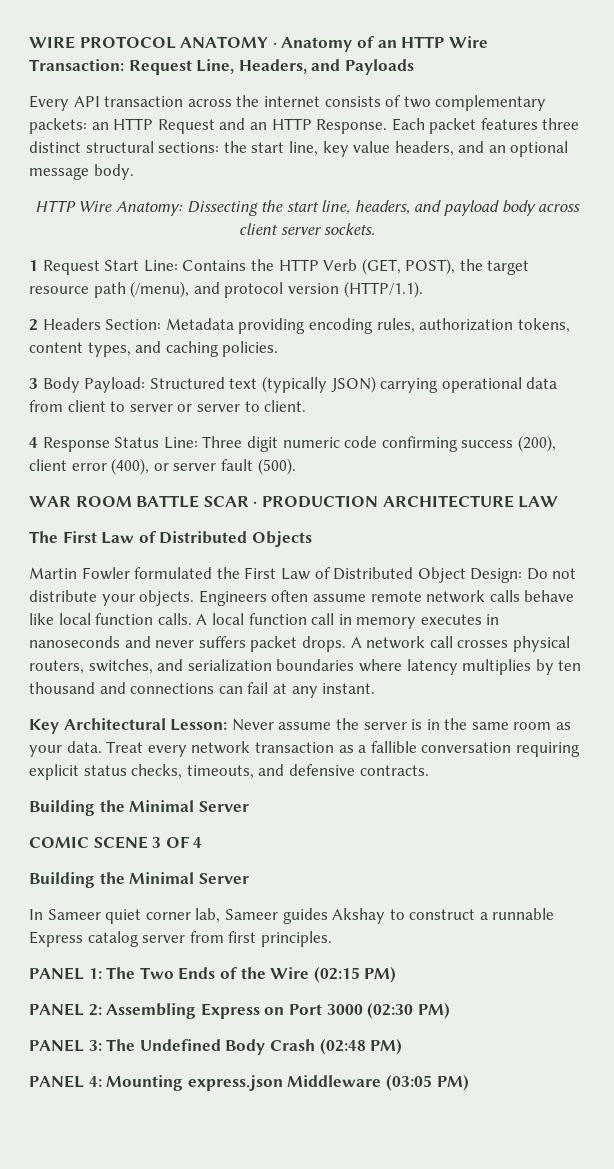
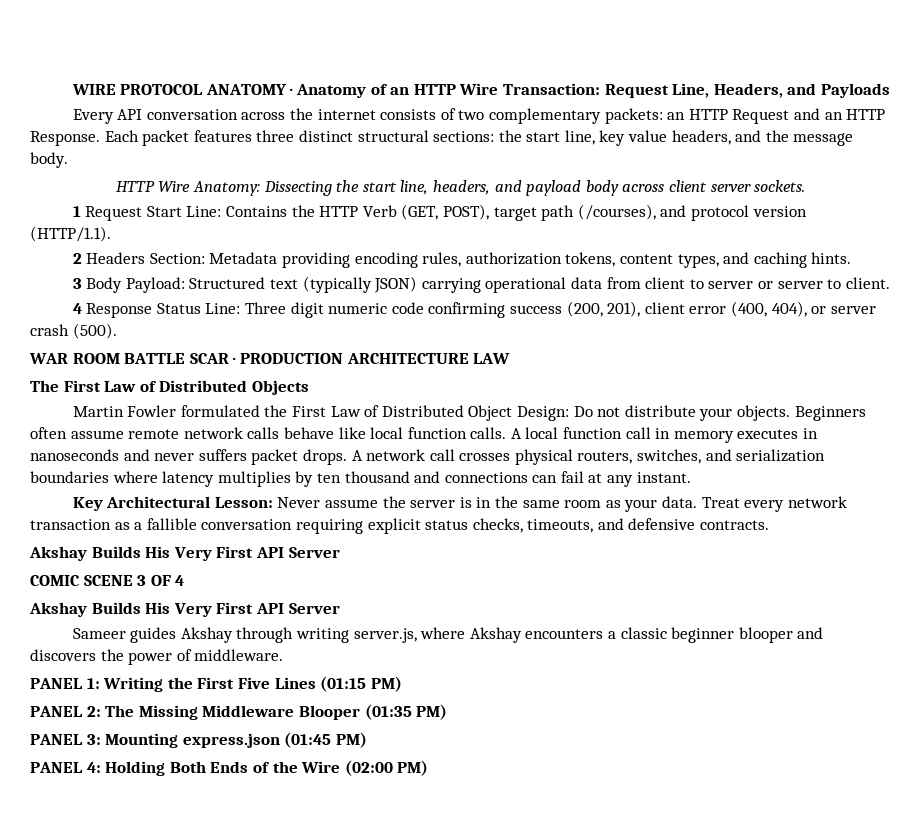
- Every API transaction across the internet consists of two complementary packets: an HTTP Request and an HTTP Response.
+ Every API conversation across the internet consists of two complementary packets: an HTTP Request and an HTTP Response.
- Each packet features three distinct structural sections: the start line, key value headers, and an optional message body.
+ Each packet features three distinct structural sections: the start line, key value headers, and the message body.
- 1 Request Start Line: Contains the HTTP Verb (GET, POST), the target resource path (/menu), and protocol version (HTTP/1.1).
+ 1 Request Start Line: Contains the HTTP Verb (GET, POST), target path (/courses), and protocol version (HTTP/1.1).
- 2 Headers Section: Metadata providing encoding rules, authorization tokens, content types, and caching policies.
+ 2 Headers Section: Metadata providing encoding rules, authorization tokens, content types, and caching hints.
- 4 Response Status Line: Three digit numeric code confirming success (200), client error (400), or server fault (500).
+ 4 Response Status Line: Three digit numeric code confirming success (200, 201), client error (400, 404), or server crash (500).
- Engineers often assume remote network calls behave like local function calls.
+ Beginners often assume remote network calls behave like local function calls.
  Treat every network transaction as a fallible conversation requiring explicit status checks, timeouts, and defensive contracts.
- Building the Minimal Server
+ Akshay Builds His Very First API Server
  COMIC SCENE 3 OF 4
- Building the Minimal Server
- In Sameer quiet corner lab, Sameer guides Akshay to construct a runnable Express catalog server from first principles.
- PANEL 1: The Two Ends of the Wire (02:15 PM)
- PANEL 2: Assembling Express on Port 3000 (02:30 PM)
- PANEL 3: The Undefined Body Crash (02:48 PM)
- PANEL 4: Mounting express.json Middleware (03:05 PM)
+ Akshay Builds His Very First API Server
+ Sameer guides Akshay through writing server.js, where Akshay encounters a classic beginner blooper and discovers the power of middleware.
+ PANEL 1: Writing the First Five Lines (01:15 PM)
+ PANEL 2: The Missing Middleware Blooper (01:35 PM)
+ PANEL 3: Mounting express.json (01:45 PM)
+ PANEL 4: Holding Both Ends of the Wire (02:00 PM)

